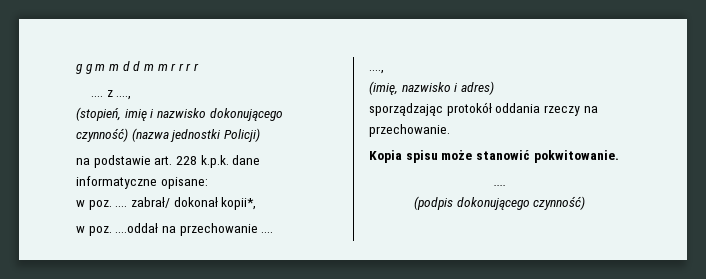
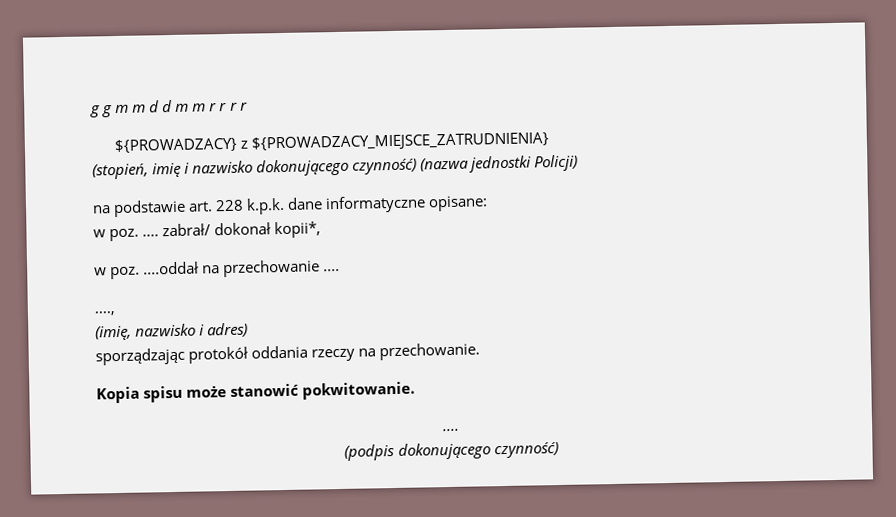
- .... z ....,
+ ${PROWADZACY} z ${PROWADZACY_MIEJSCE_ZATRUDNIENIA}

